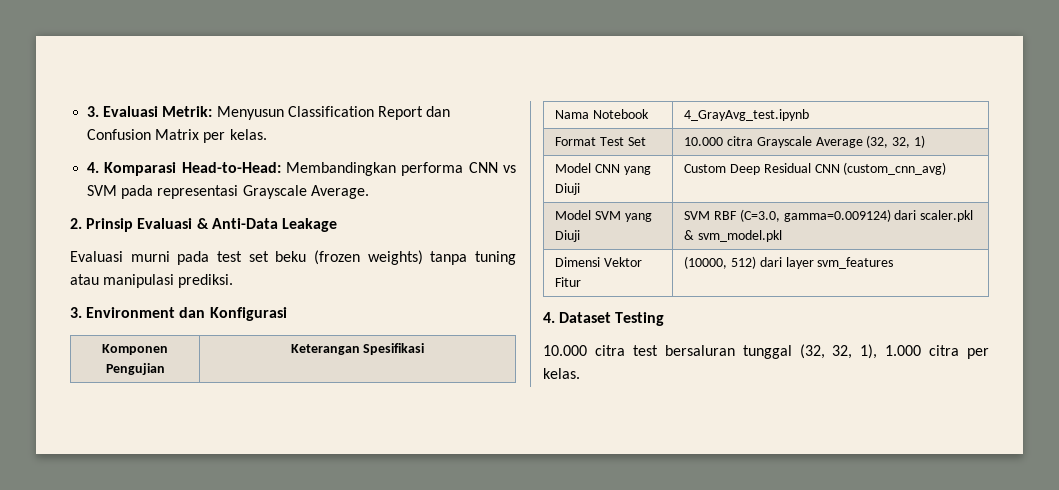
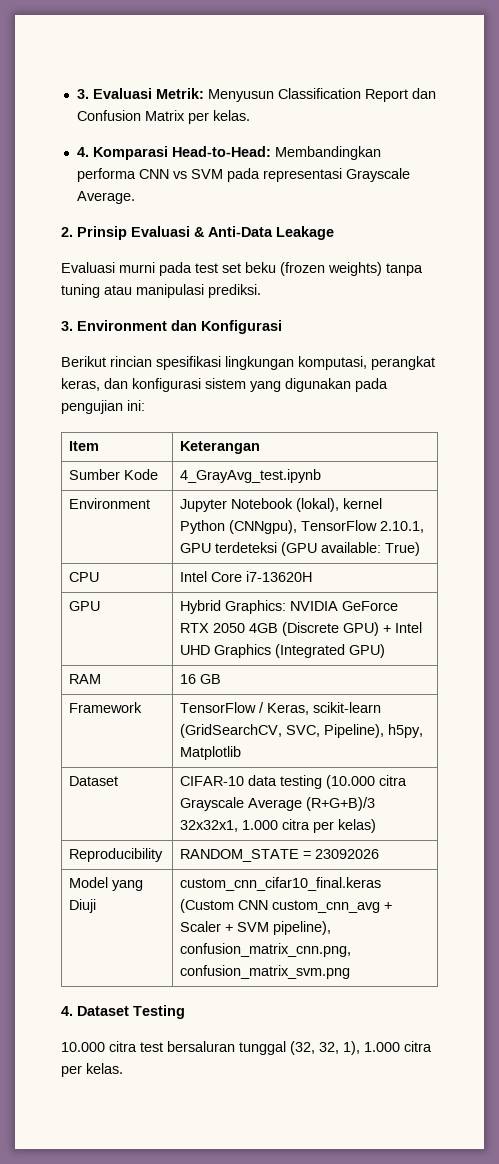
- Komponen Pengujian | Keterangan Spesifikasi
- Nama Notebook | 4_GrayAvg_test.ipynb
- Format Test Set | 10.000 citra Grayscale Average (32, 32, 1)
- Model CNN yang Diuji | Custom Deep Residual CNN (custom_cnn_avg)
- Model SVM yang Diuji | SVM RBF (C=3.0, gamma=0.009124) dari scaler.pkl & svm_model.pkl
- Dimensi Vektor Fitur | (10000, 512) dari layer svm_features
+ Berikut rincian spesifikasi lingkungan komputasi, perangkat keras, dan konfigurasi sistem yang digunakan pada pengujian ini:
+ Item | Keterangan
+ Sumber Kode | 4_GrayAvg_test.ipynb
+ Environment | Jupyter Notebook (lokal), kernel Python (CNNgpu), TensorFlow 2.10.1, GPU terdeteksi (GPU available: True)
+ CPU | Intel Core i7-13620H
+ GPU | Hybrid Graphics: NVIDIA GeForce RTX 2050 4GB (Discrete GPU) + Intel UHD Graphics (Integrated GPU)
+ RAM | 16 GB
+ Framework | TensorFlow / Keras, scikit-learn (GridSearchCV, SVC, Pipeline), h5py, Matplotlib
+ Dataset | CIFAR-10 data testing (10.000 citra Grayscale Average (R+G+B)/3 32x32x1, 1.000 citra per kelas)
+ Reproducibility | RANDOM_STATE = 23092026
+ Model yang Diuji | custom_cnn_cifar10_final.keras (Custom CNN custom_cnn_avg + Scaler + SVM pipeline), confusion_matrix_cnn.png, confusion_matrix_svm.png

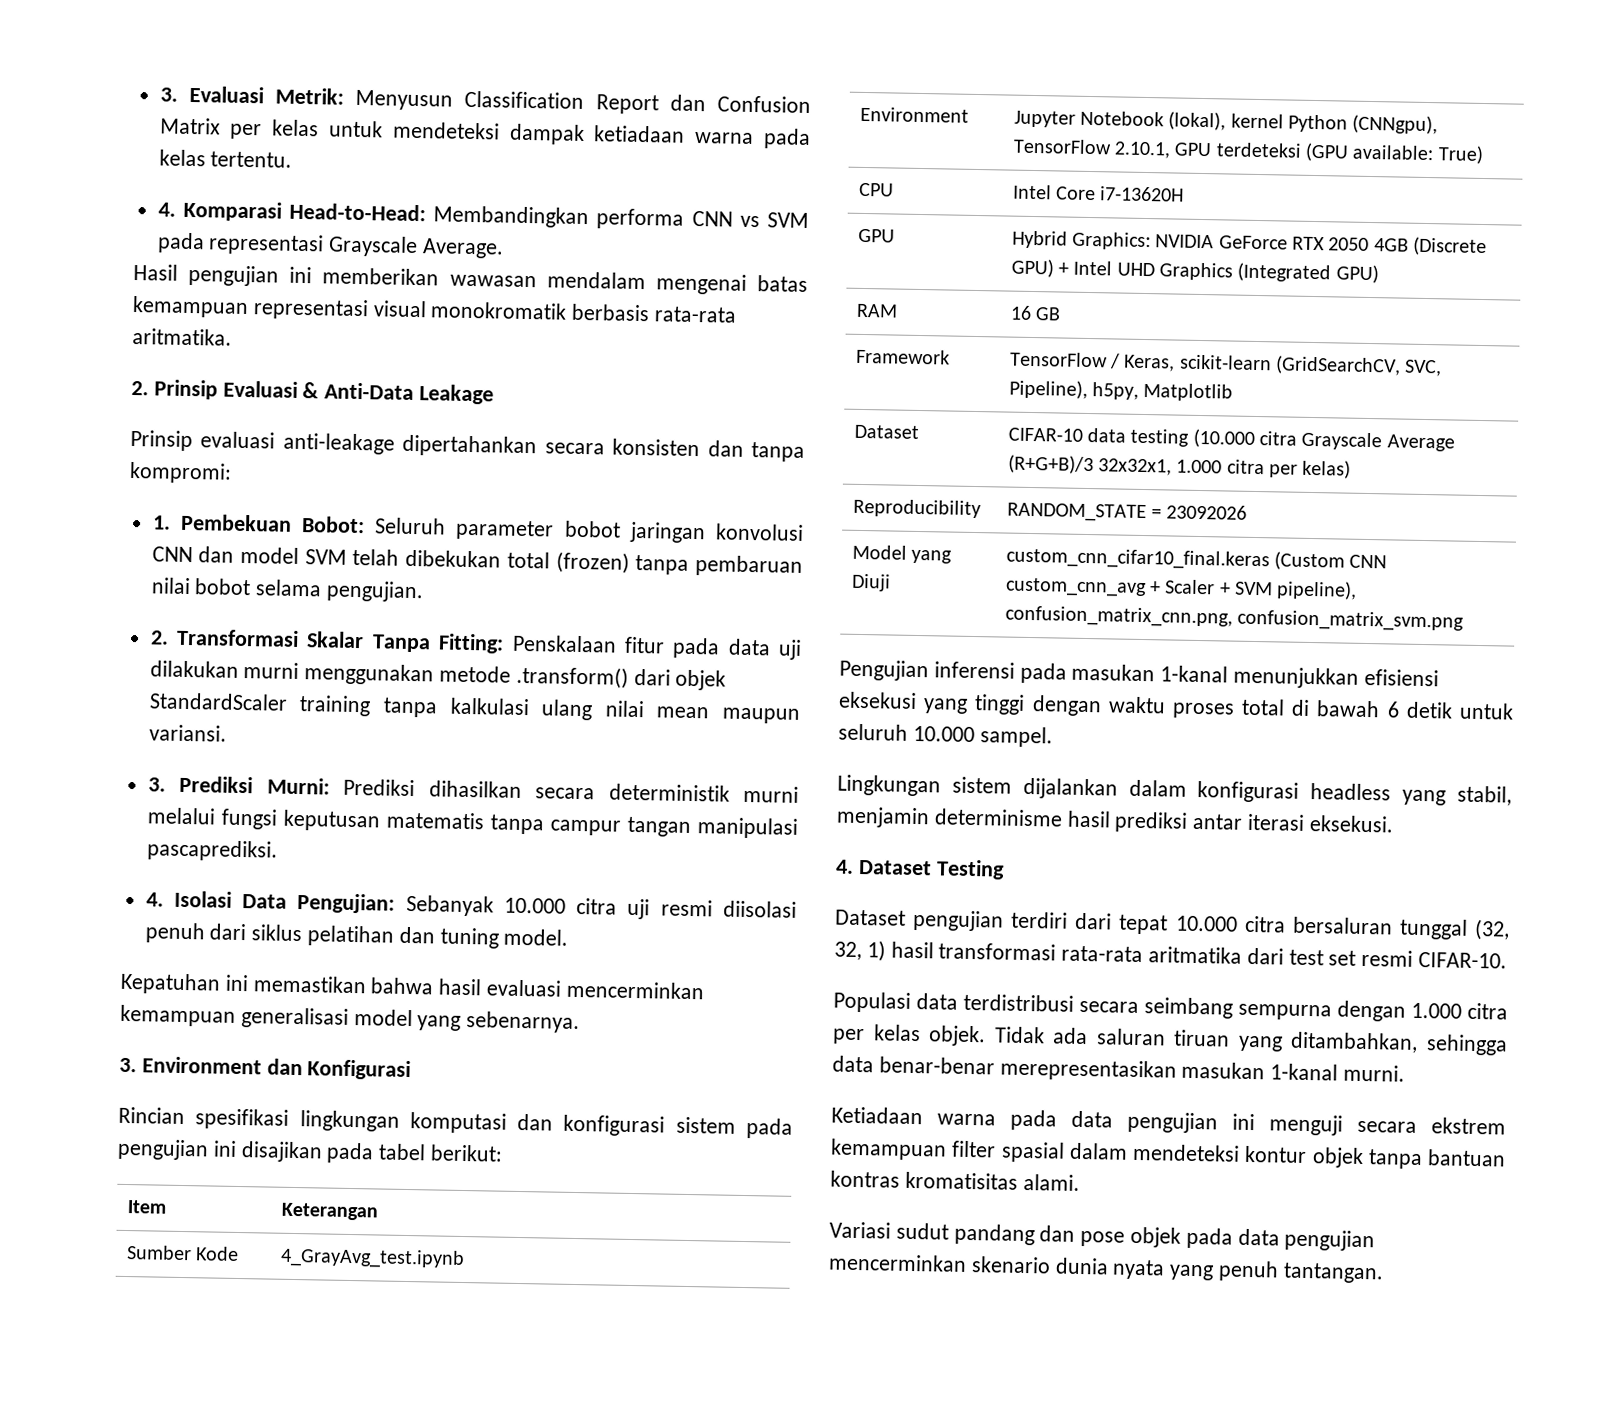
- 3. Evaluasi Metrik: Menyusun Classification Report dan Confusion Matrix per kelas.
+ 3. Evaluasi Metrik: Menyusun Classification Report dan Confusion Matrix per kelas untuk mendeteksi dampak ketiadaan warna pada kelas tertentu.
+ Hasil pengujian ini memberikan wawasan mendalam mengenai batas kemampuan representasi visual monokromatik berbasis rata-rata aritmatika.
- Evaluasi murni pada test set beku (frozen weights) tanpa tuning atau manipulasi prediksi.
+ Prinsip evaluasi anti-leakage dipertahankan secara konsisten dan tanpa kompromi:
+ 1. Pembekuan Bobot: Seluruh parameter bobot jaringan konvolusi CNN dan model SVM telah dibekukan total (frozen) tanpa pembaruan nilai bobot selama pengujian.
+ 2. Transformasi Skalar Tanpa Fitting: Penskalaan fitur pada data uji dilakukan murni menggunakan metode .transform() dari objek StandardScaler training tanpa kalkulasi ulang nilai mean maupun variansi.
+ 3. Prediksi Murni: Prediksi dihasilkan secara deterministik murni melalui fungsi keputusan matematis tanpa campur tangan manipulasi pascaprediksi.
+ 4. Isolasi Data Pengujian: Sebanyak 10.000 citra uji resmi diisolasi penuh dari siklus pelatihan dan tuning model.
+ Kepatuhan ini memastikan bahwa hasil evaluasi mencerminkan kemampuan generalisasi model yang sebenarnya.
  3. Environment dan Konfigurasi
- Berikut rincian spesifikasi lingkungan komputasi, perangkat keras, dan konfigurasi sistem yang digunakan pada pengujian ini:
+ Rincian spesifikasi lingkungan komputasi dan konfigurasi sistem pada pengujian ini disajikan pada tabel berikut:
+ Pengujian inferensi pada masukan 1-kanal menunjukkan efisiensi eksekusi yang tinggi dengan waktu proses total di bawah 6 detik untuk seluruh 10.000 sampel.
+ Lingkungan sistem dijalankan dalam konfigurasi headless yang stabil, menjamin determinisme hasil prediksi antar iterasi eksekusi.
  4. Dataset Testing
- 10.000 citra test bersaluran tunggal (32, 32, 1), 1.000 citra per kelas.
+ Dataset pengujian terdiri dari tepat 10.000 citra bersaluran tunggal (32, 32, 1) hasil transformasi rata-rata aritmatika dari test set resmi CIFAR-10.
+ Populasi data terdistribusi secara seimbang sempurna dengan 1.000 citra per kelas objek. Tidak ada saluran tiruan yang ditambahkan, sehingga data benar-benar merepresentasikan masukan 1-kanal murni.
+ Ketiadaan warna pada data pengujian ini menguji secara ekstrem kemampuan filter spasial dalam mendeteksi kontur objek tanpa bantuan kontras kromatisitas alami.
+ Variasi sudut pandang dan pose objek pada data pengujian mencerminkan skenario dunia nyata yang penuh tantangan.

